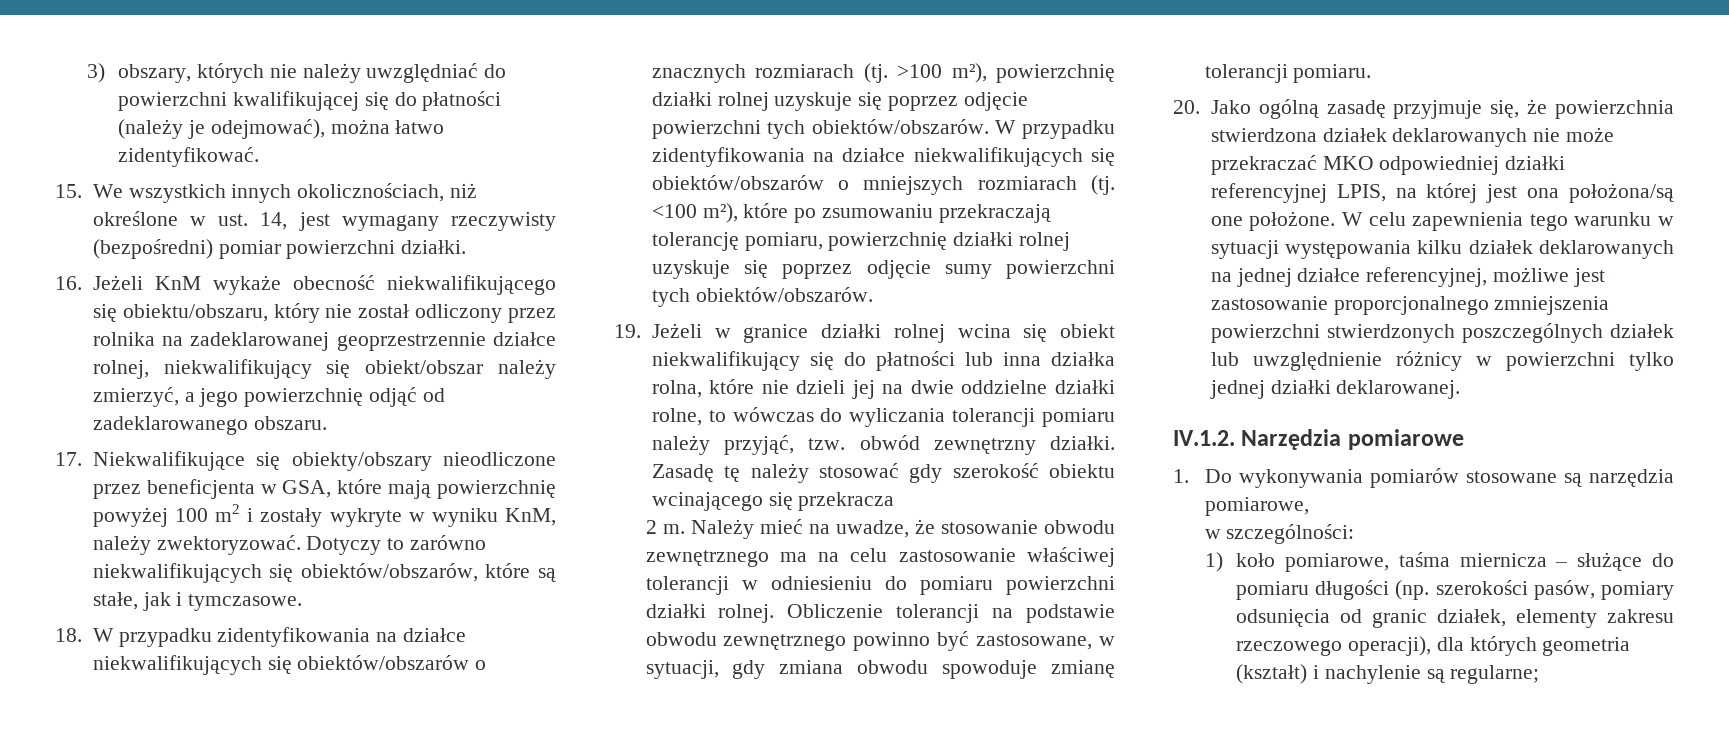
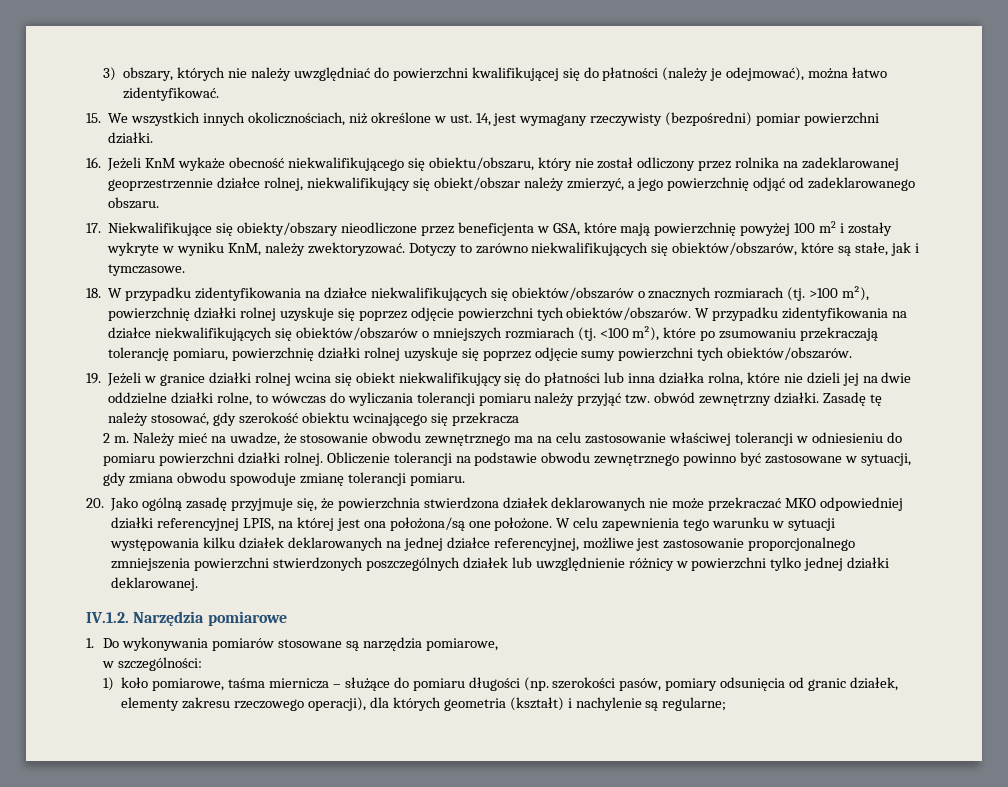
- 19. Jeżeli w granice działki rolnej wcina się obiekt niekwalifikujący się do płatności lub inna działka rolna, które nie dzieli jej na dwie oddzielne działki rolne, to wówczas do wyliczania tolerancji pomiaru należy przyjąć, tzw. obwód zewnętrzny działki.
+ 19. Jeżeli w granice działki rolnej wcina się obiekt niekwalifikujący się do płatności lub inna działka rolna, które nie dzieli jej na dwie oddzielne działki rolne, to wówczas do wyliczania tolerancji pomiaru należy przyjąć tzw. obwód zewnętrzny działki.
- Zasadę tę należy stosować gdy szerokość obiektu wcinającego się przekracza
+ Zasadę tę należy stosować, gdy szerokość obiektu wcinającego się przekracza
- Obliczenie tolerancji na podstawie obwodu zewnętrznego powinno być zastosowane, w sytuacji, gdy zmiana obwodu spowoduje zmianę tolerancji pomiaru.
+ Obliczenie tolerancji na podstawie obwodu zewnętrznego powinno być zastosowane w sytuacji, gdy zmiana obwodu spowoduje zmianę tolerancji pomiaru.

